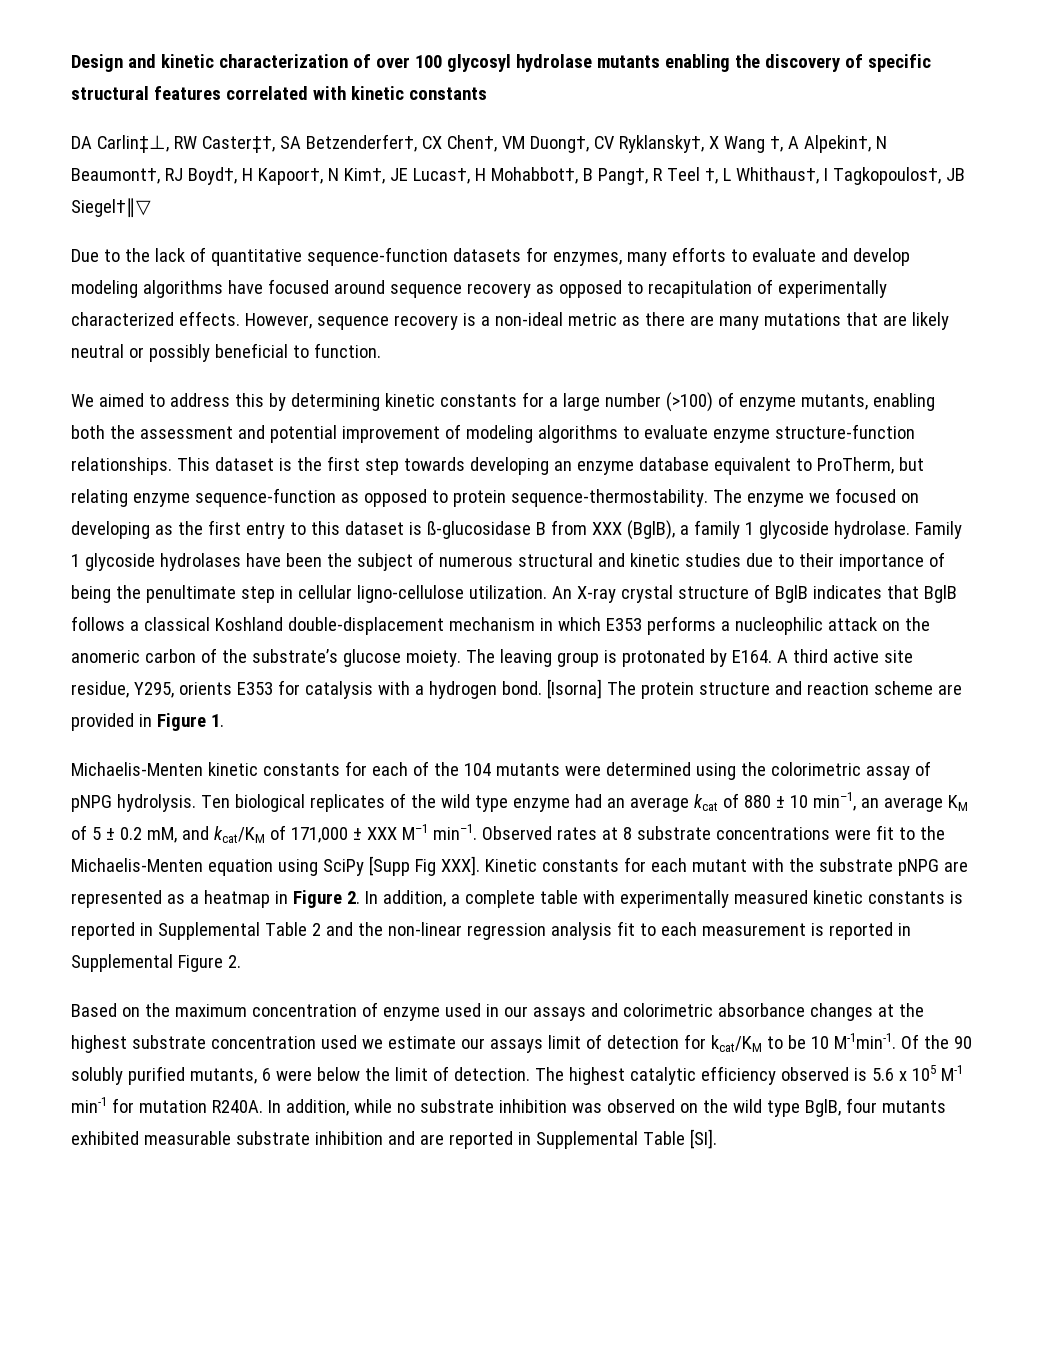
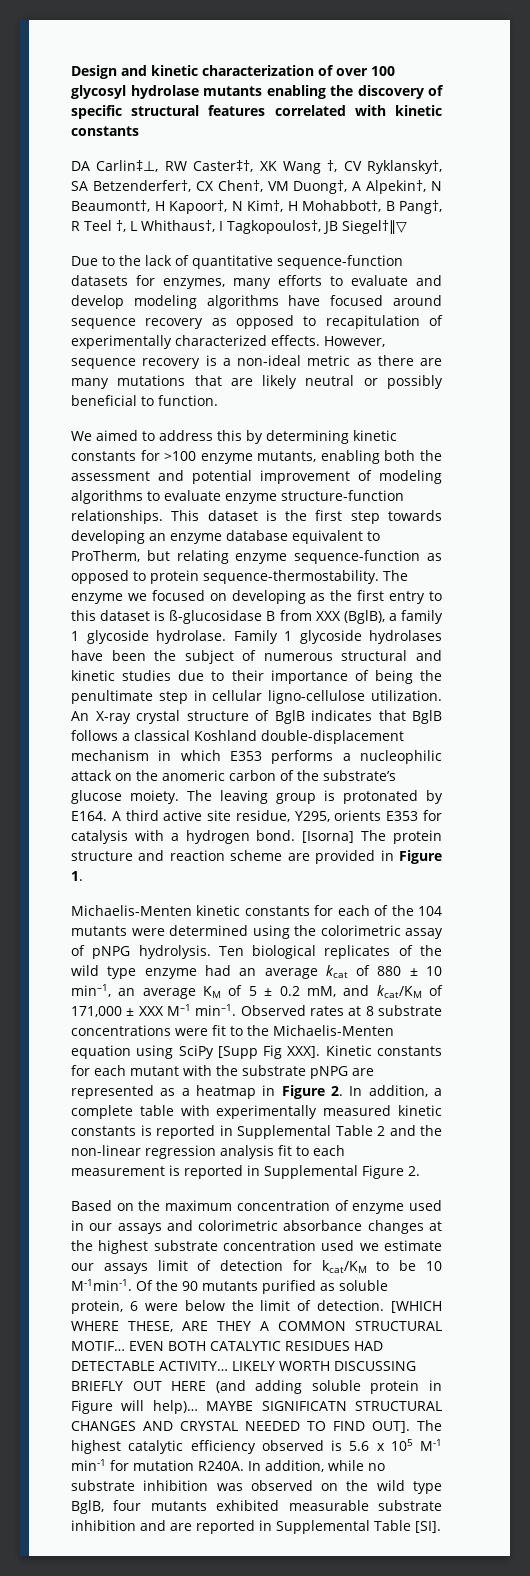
- DA Carlin‡⊥, RW Caster‡†, SA Betzenderfer†, CX Chen†, VM Duong†, CV Ryklansky†, X Wang †, A Alpekin†, N Beaumont†, RJ Boyd†, H Kapoor†, N Kim†, JE Lucas†, H Mohabbot†, B Pang†, R Teel †, L Whithaus†, I Tagkopoulos†, JB Siegel†∥▽
+ DA Carlin‡⊥, RW Caster‡†, XK Wang †, CV Ryklansky†, SA Betzenderfer†, CX Chen†, VM Duong†, A Alpekin†, N Beaumont†, H Kapoor†, N Kim†, H Mohabbot†, B Pang†, R Teel †, L Whithaus†, I Tagkopoulos†, JB Siegel†∥▽
- We aimed to address this by determining kinetic constants for a large number (>100) of enzyme mutants, enabling both the assessment and potential improvement of modeling algorithms to evaluate enzyme structure-function relationships.
+ We aimed to address this by determining kinetic constants for >100 enzyme mutants, enabling both the assessment and potential improvement of modeling algorithms to evaluate enzyme structure-function relationships.
- Of the 90 solubly purified mutants, 6 were below the limit of detection.
+ Of the 90 mutants purified as soluble protein, 6 were below the limit of detection.
+ [WHICH WHERE THESE, ARE THEY A COMMON STRUCTURAL MOTIF… EVEN BOTH CATALYTIC RESIDUES HAD DETECTABLE ACTIVITY… LIKELY WORTH DISCUSSING BRIEFLY OUT HERE (and adding soluble protein in Figure will help)… MAYBE SIGNIFICATN STRUCTURAL CHANGES AND CRYSTAL NEEDED TO FIND OUT].

